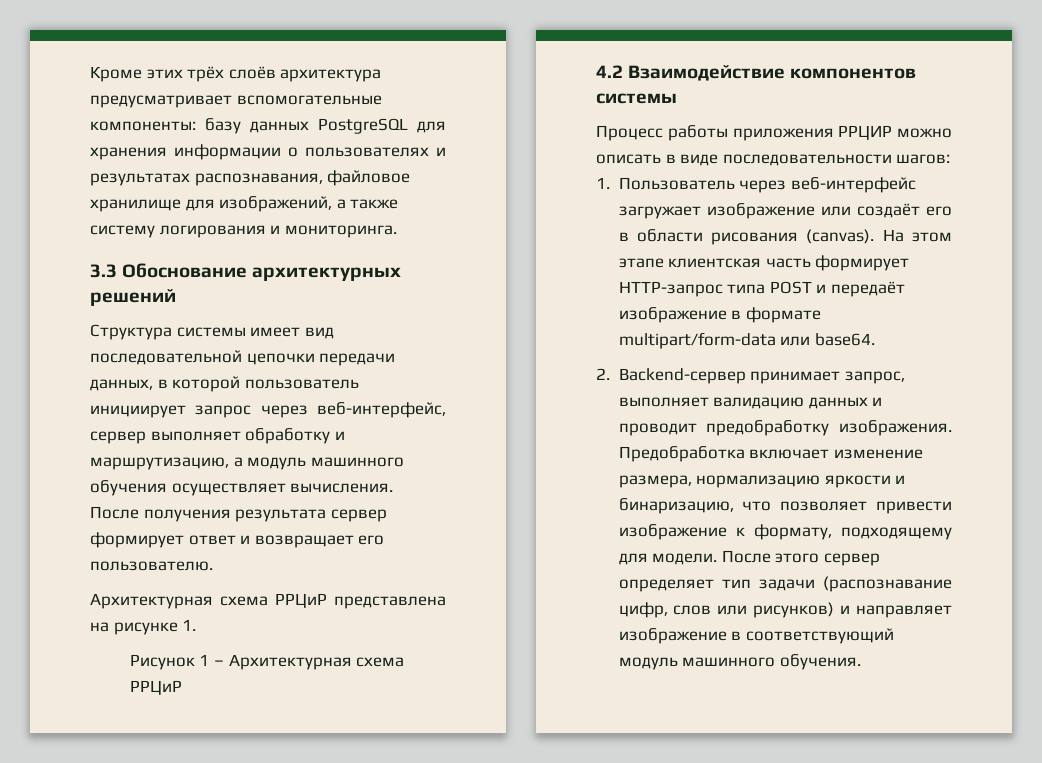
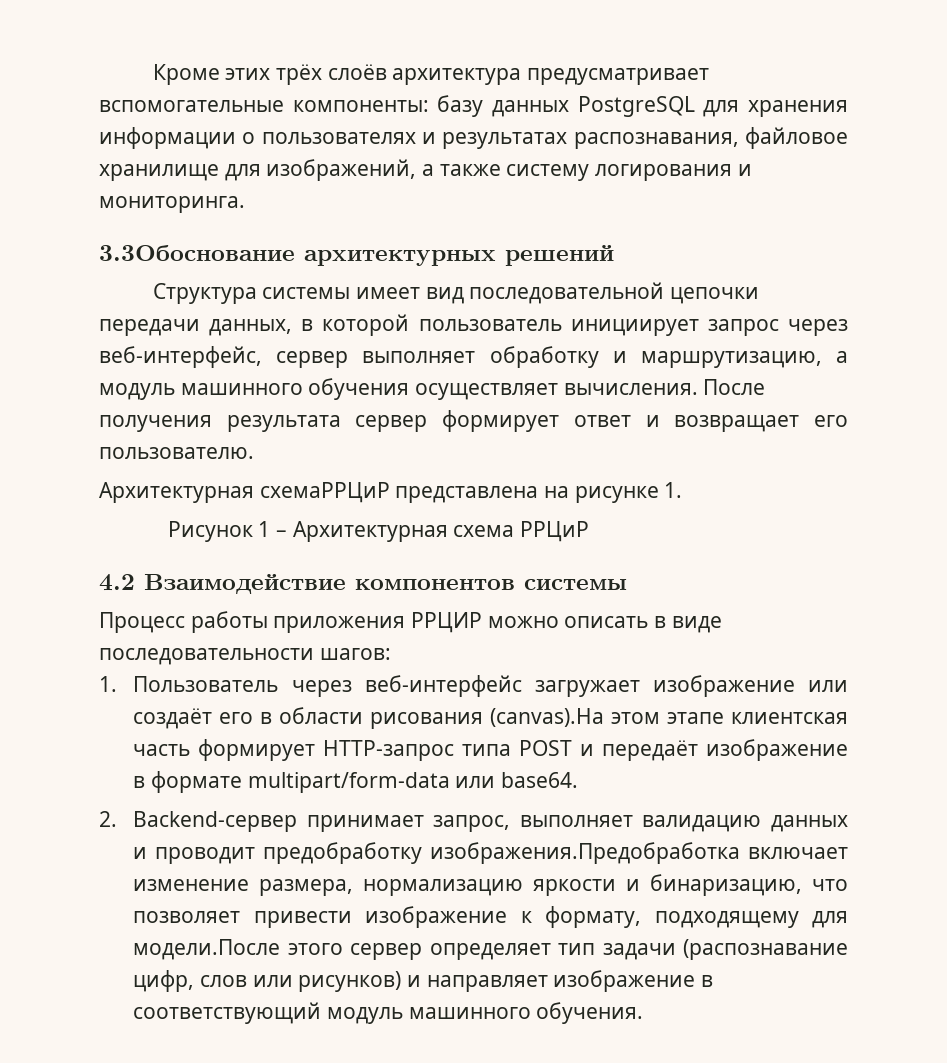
- 3.3 Обоснование архитектурных решений
+ 3.3Обоснование архитектурных решений
- Архитектурная схема РРЦиР представлена на рисунке 1.
+ Архитектурная схемаРРЦиР представлена на рисунке 1.
- 1. Пользователь через веб-интерфейс загружает изображение или создаёт его в области рисования (canvas). На этом этапе клиентская часть формирует HTTP-запрос типа POST и передаёт изображение в формате multipart/form-data или base64.
+ 1. Пользователь через веб-интерфейс загружает изображение или создаёт его в области рисования (canvas).На этом этапе клиентская часть формирует HTTP-запрос типа POST и передаёт изображение в формате multipart/form-data или base64.
- 2. Backend-сервер принимает запрос, выполняет валидацию данных и проводит предобработку изображения. Предобработка включает изменение размера, нормализацию яркости и бинаризацию, что позволяет привести изображение к формату, подходящему для модели. После этого сервер определяет тип задачи (распознавание цифр, слов или рисунков) и направляет изображение в соответствующий модуль машинного обучения.
+ 2. Backend-сервер принимает запрос, выполняет валидацию данных и проводит предобработку изображения.Предобработка включает изменение размера, нормализацию яркости и бинаризацию, что позволяет привести изображение к формату, подходящему для модели.После этого сервер определяет тип задачи (распознавание цифр, слов или рисунков) и направляет изображение в соответствующий модуль машинного обучения.

